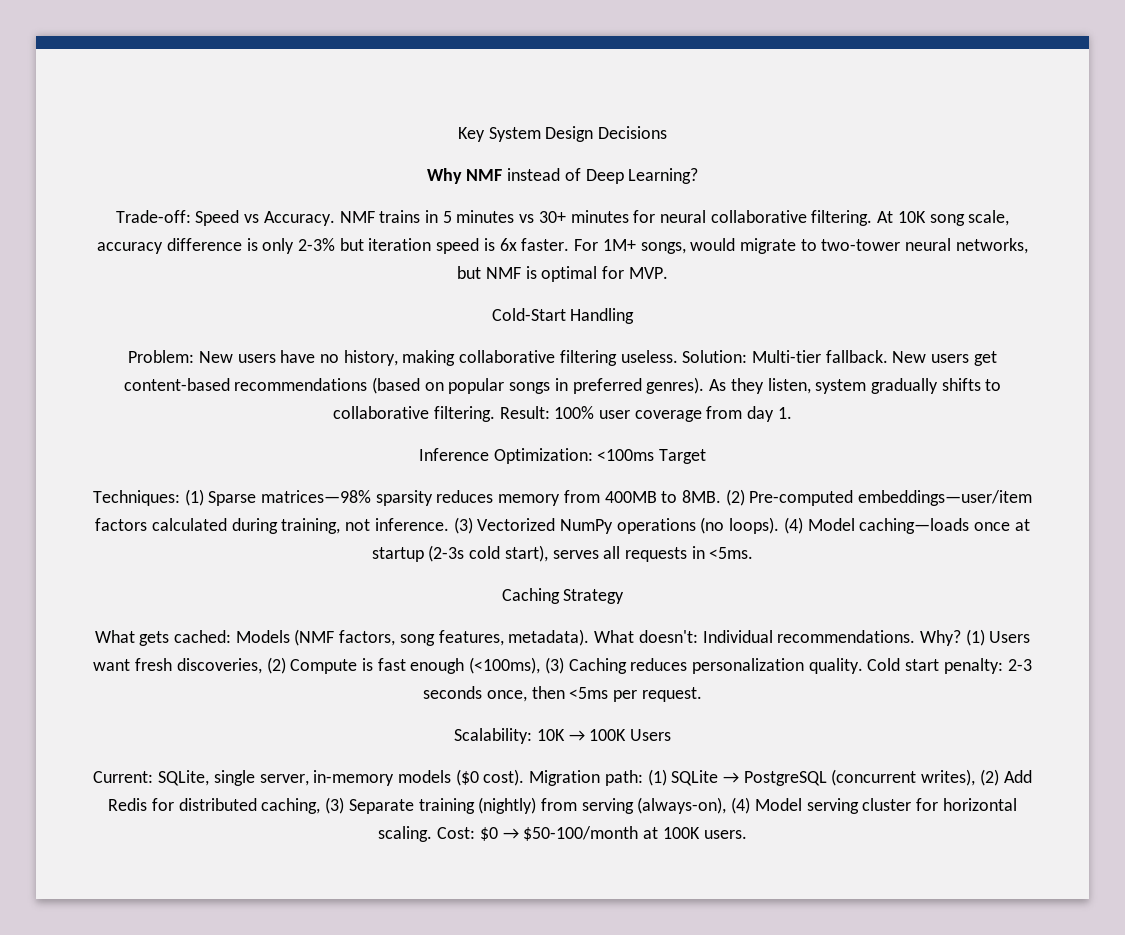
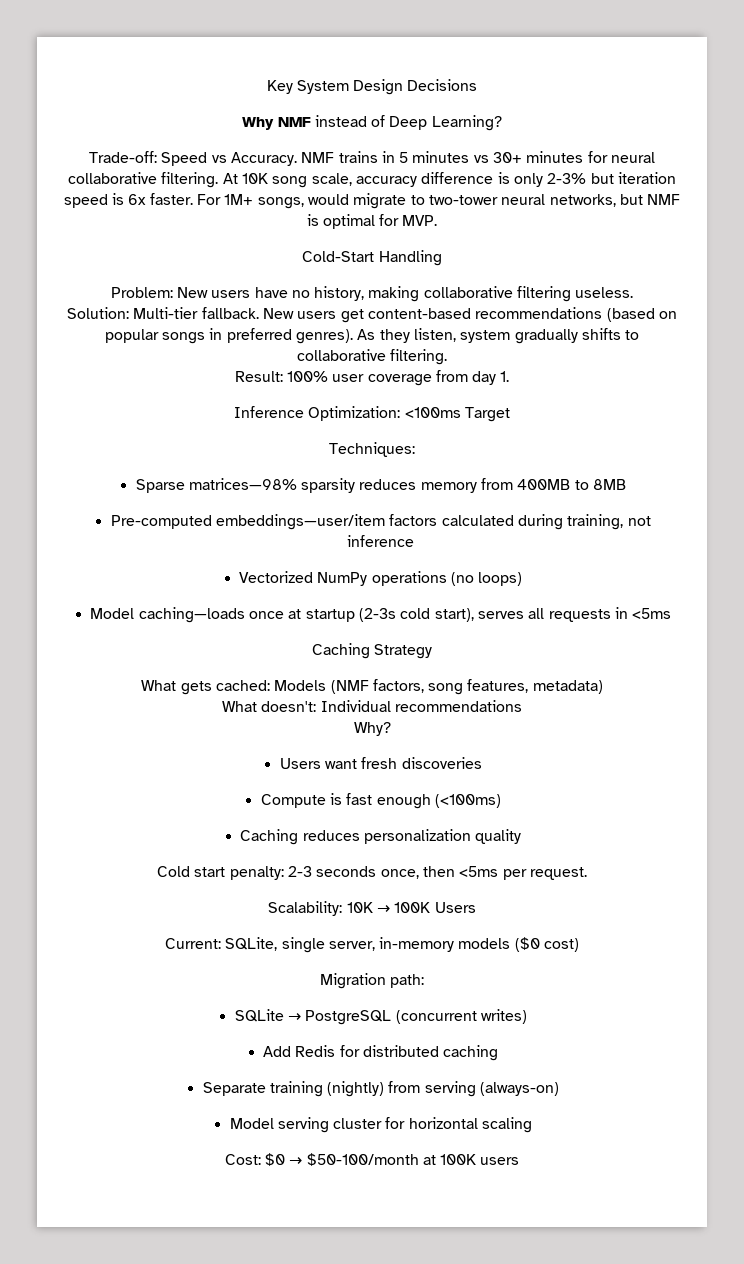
- Problem: New users have no history, making collaborative filtering useless. Solution: Multi-tier fallback.
+ Problem: New users have no history, making collaborative filtering useless.
+ Solution: Multi-tier fallback.
- As they listen, system gradually shifts to collaborative filtering. Result: 100% user coverage from day 1.
+ As they listen, system gradually shifts to collaborative filtering.
+ Result: 100% user coverage from day 1.
- Techniques: (1) Sparse matrices—98% sparsity reduces memory from 400MB to 8MB. (2) Pre-computed embeddings—user/item factors calculated during training, not inference. (3) Vectorized NumPy operations (no loops). (4) Model caching—loads once at startup (2-3s cold start), serves all requests in <5ms.
+ Techniques:
+ Sparse matrices—98% sparsity reduces memory from 400MB to 8MB
+ Pre-computed embeddings—user/item factors calculated during training, not inference
+ Vectorized NumPy operations (no loops)
+ Model caching—loads once at startup (2-3s cold start), serves all requests in <5ms
- What gets cached: Models (NMF factors, song features, metadata). What doesn't: Individual recommendations. Why? (1) Users want fresh discoveries, (2) Compute is fast enough (<100ms), (3) Caching reduces personalization quality. Cold start penalty: 2-3 seconds once, then <5ms per request.
+ What gets cached: Models (NMF factors, song features, metadata)
+ What doesn't: Individual recommendations
+ Why?
+ Users want fresh discoveries
+ Compute is fast enough (<100ms)
+ Caching reduces personalization quality
+ Cold start penalty: 2-3 seconds once, then <5ms per request.
- Current: SQLite, single server, in-memory models ($0 cost). Migration path: (1) SQLite → PostgreSQL (concurrent writes), (2) Add Redis for distributed caching, (3) Separate training (nightly) from serving (always-on), (4) Model serving cluster for horizontal scaling. Cost: $0 → $50-100/month at 100K users.
+ Current: SQLite, single server, in-memory models ($0 cost)
+ Migration path:
+ SQLite → PostgreSQL (concurrent writes)
+ Add Redis for distributed caching
+ Separate training (nightly) from serving (always-on)
+ Model serving cluster for horizontal scaling
+ Cost: $0 → $50-100/month at 100K users

